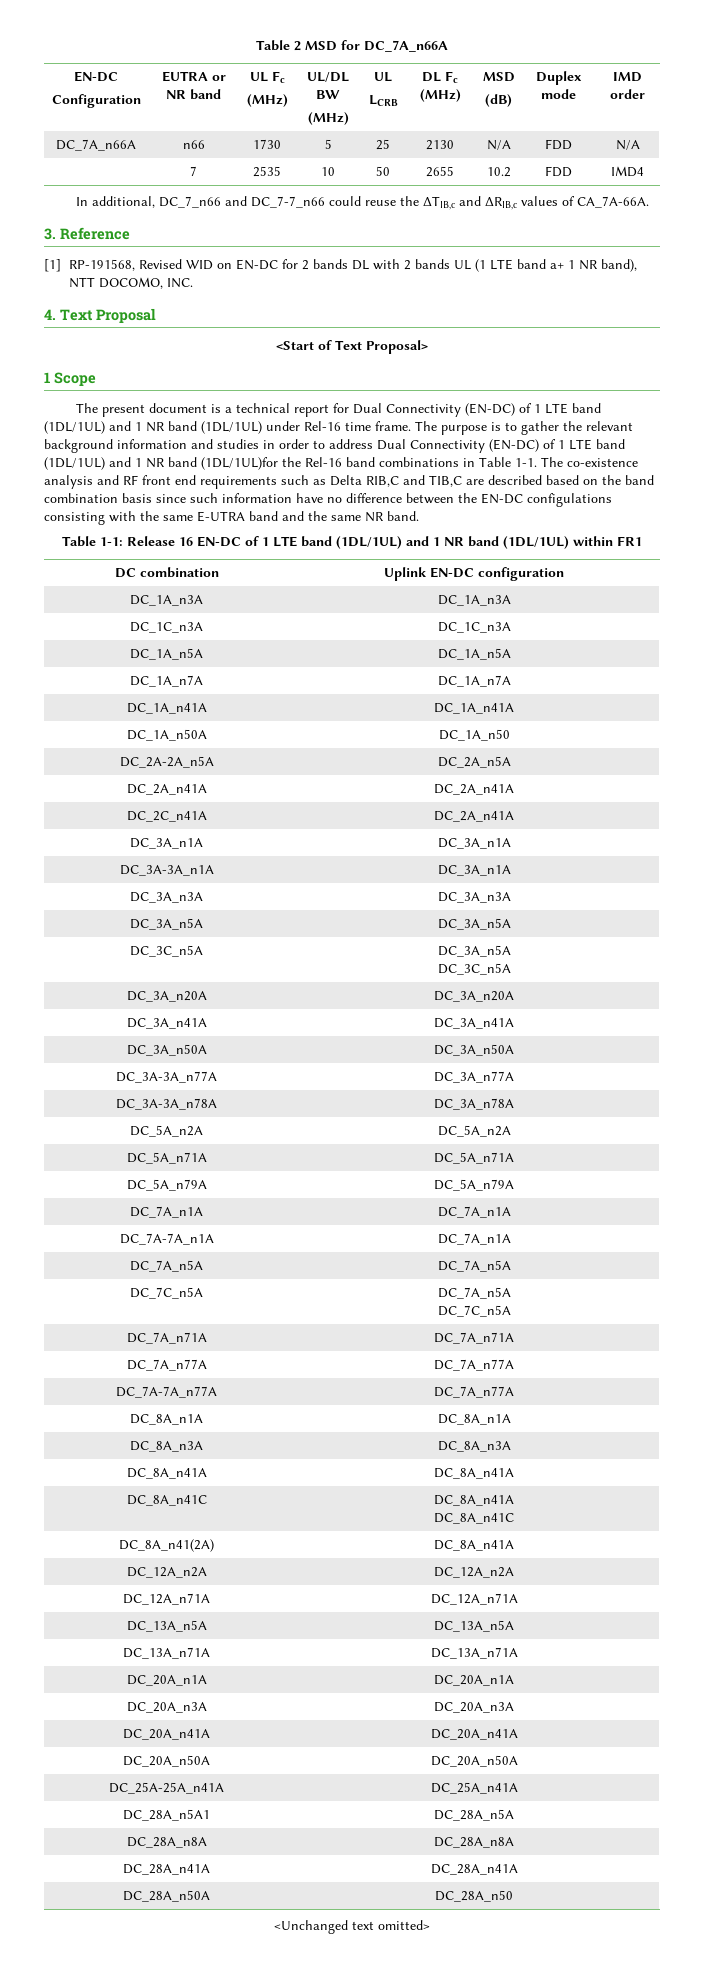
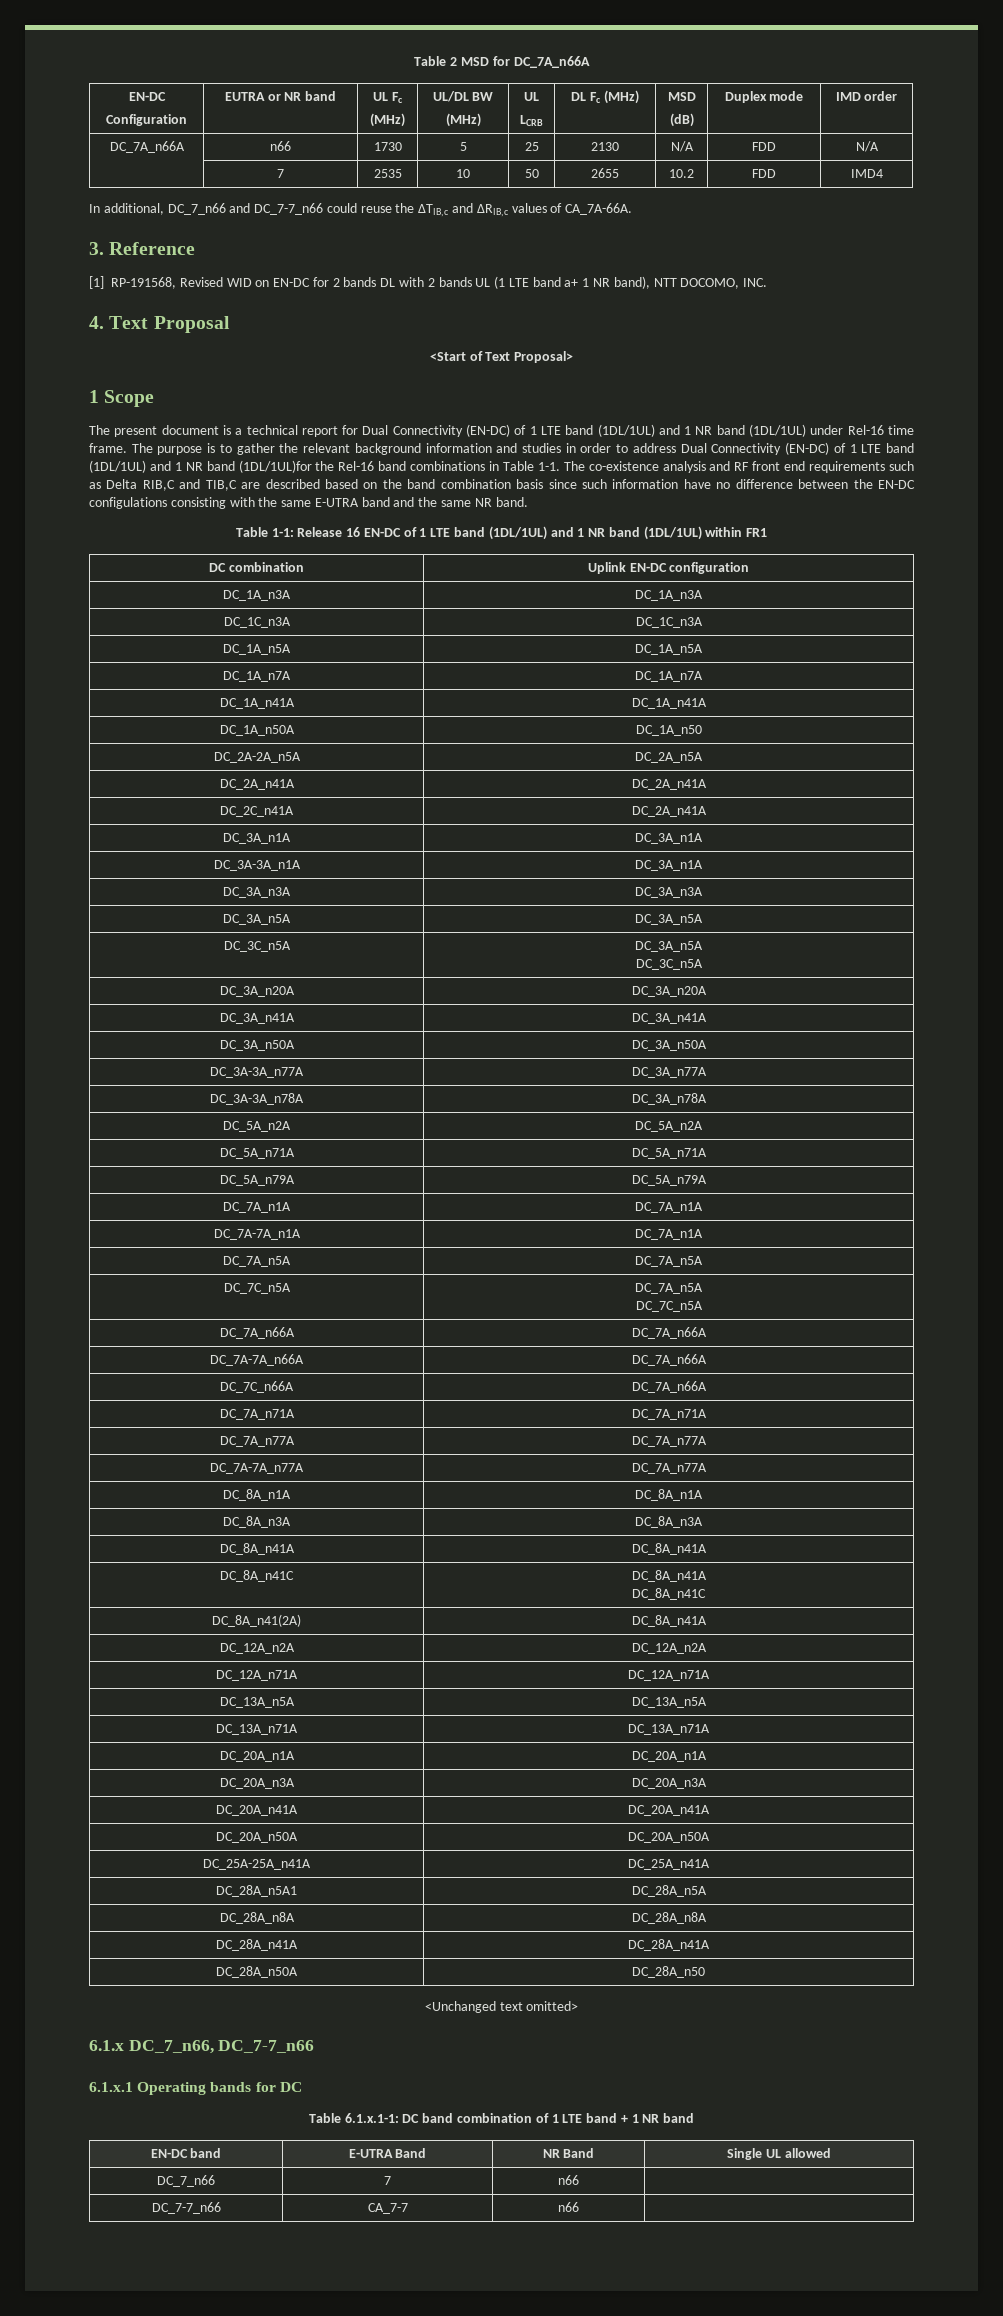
+ DC_7A_n66A | DC_7A_n66A
+ DC_7A-7A_n66A | DC_7A_n66A
+ DC_7C_n66A | DC_7A_n66A
+ 6.1.x DC_7_n66, DC_7-7_n66
+ 6.1.x.1 Operating bands for DC
+ Table 6.1.x.1-1: DC band combination of 1 LTE band + 1 NR band
+ EN-DC band | E-UTRA Band | NR Band | Single UL allowed
+ DC_7_n66 | 7 | n66 |
+ DC_7-7_n66 | CA_7-7 | n66 |

